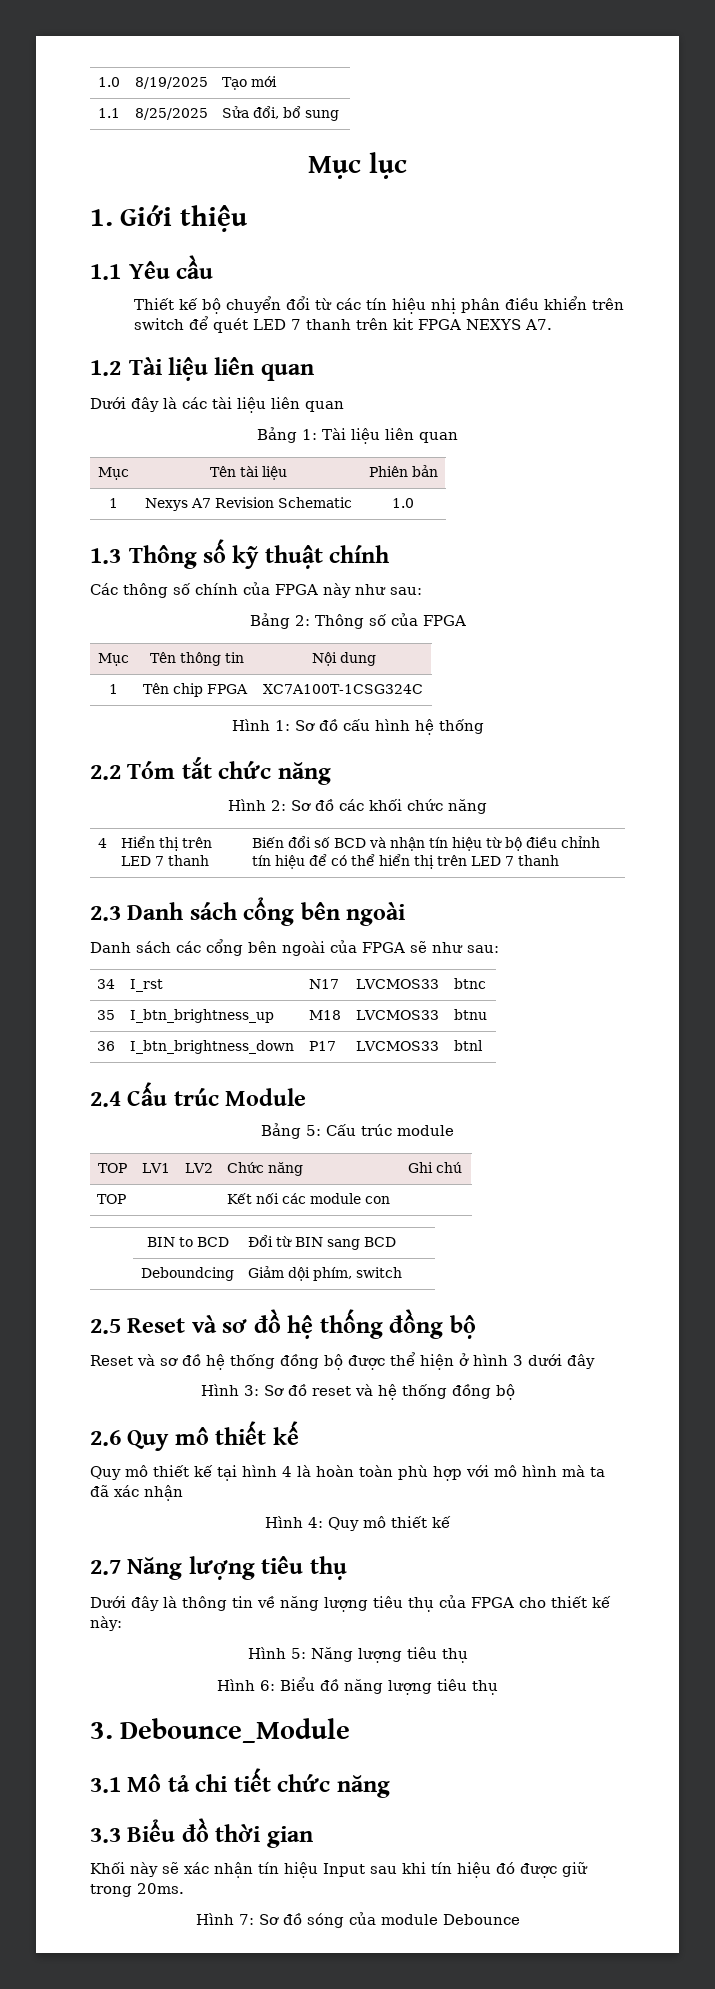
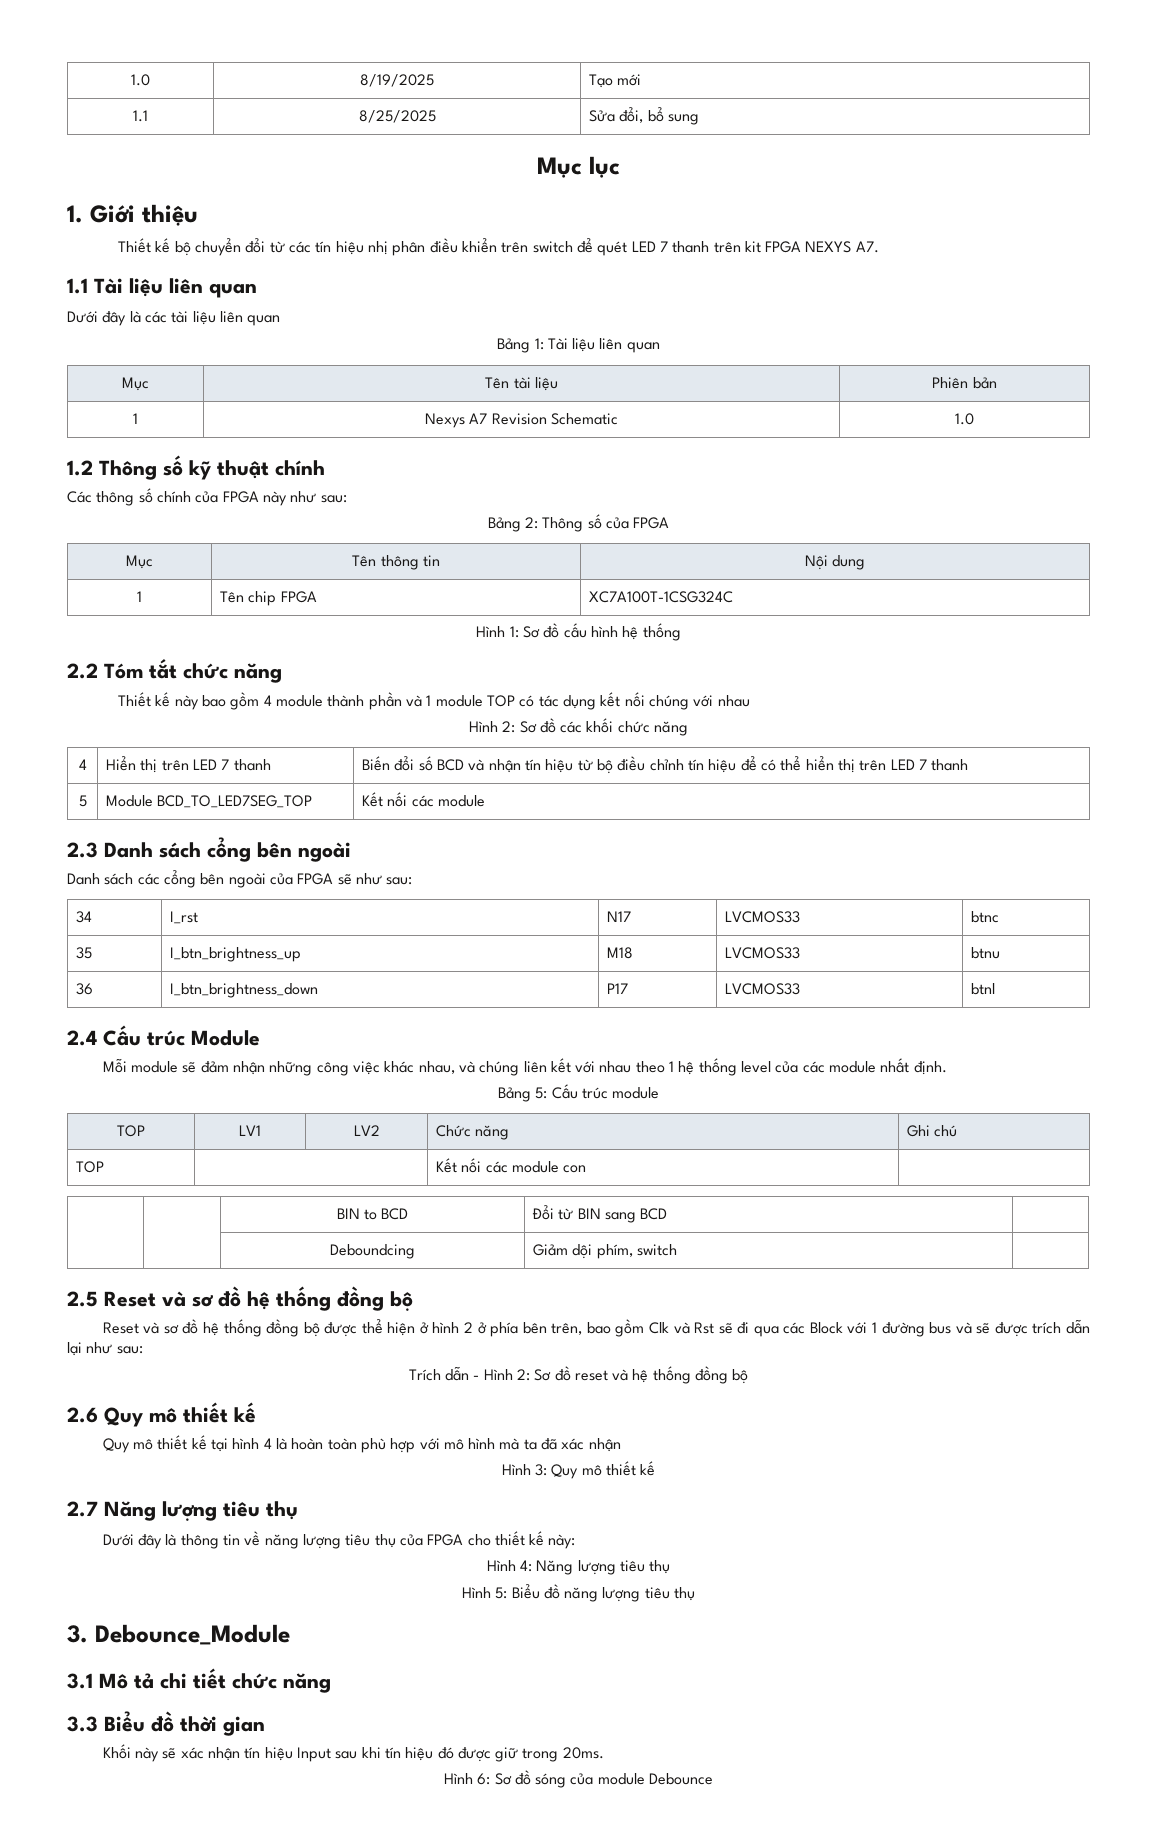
- 1.1 Yêu cầu
- 1.2 Tài liệu liên quan
+ 1.1 Tài liệu liên quan
- 1.3 Thông số kỹ thuật chính
+ 1.2 Thông số kỹ thuật chính
+ Thiết kế này bao gồm 4 module thành phần và 1 module TOP có tác dụng kết nối chúng với nhau
+ 5 | Module BCD_TO_LED7SEG_TOP | Kết nối các module
+ Mỗi module sẽ đảm nhận những công việc khác nhau, và chúng liên kết với nhau theo 1 hệ thống level của các module nhất định.
- Reset và sơ đồ hệ thống đồng bộ được thể hiện ở hình 3 dưới đây
- Hình 3: Sơ đồ reset và hệ thống đồng bộ
+ Reset và sơ đồ hệ thống đồng bộ được thể hiện ở hình 2 ở phía bên trên, bao gồm Clk và Rst sẽ đi qua các Block với 1 đường bus và sẽ được trích dẫn lại như sau:
+ Trích dẫn - Hình 2: Sơ đồ reset và hệ thống đồng bộ
- Hình 4: Quy mô thiết kế
+ Hình 3: Quy mô thiết kế
- Hình 5: Năng lượng tiêu thụ
+ Hình 4: Năng lượng tiêu thụ
- Hình 6: Biểu đồ năng lượng tiêu thụ
+ Hình 5: Biểu đồ năng lượng tiêu thụ
- Hình 7: Sơ đồ sóng của module Debounce
+ Hình 6: Sơ đồ sóng của module Debounce

